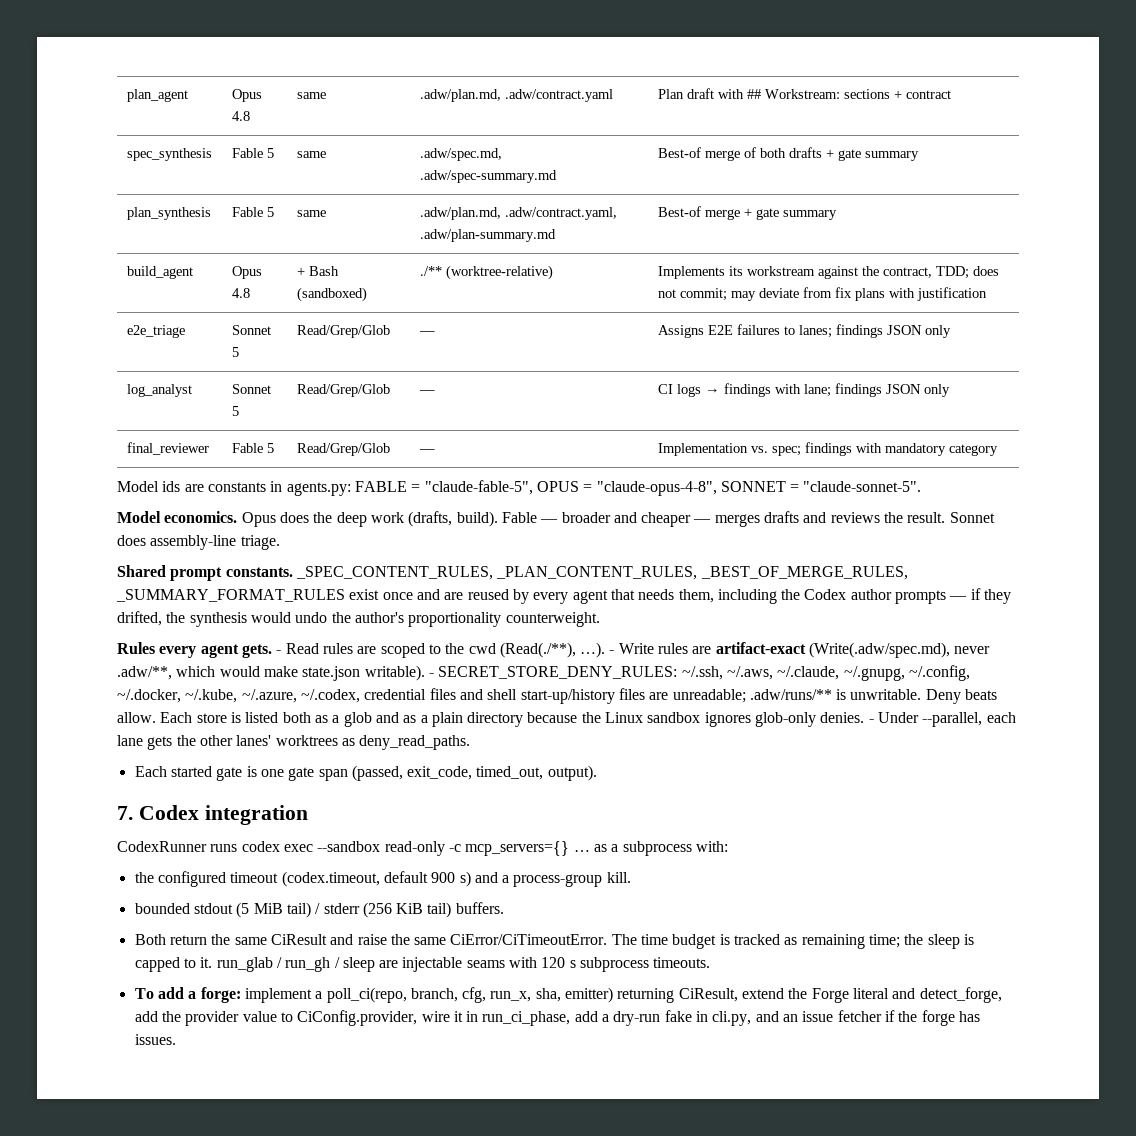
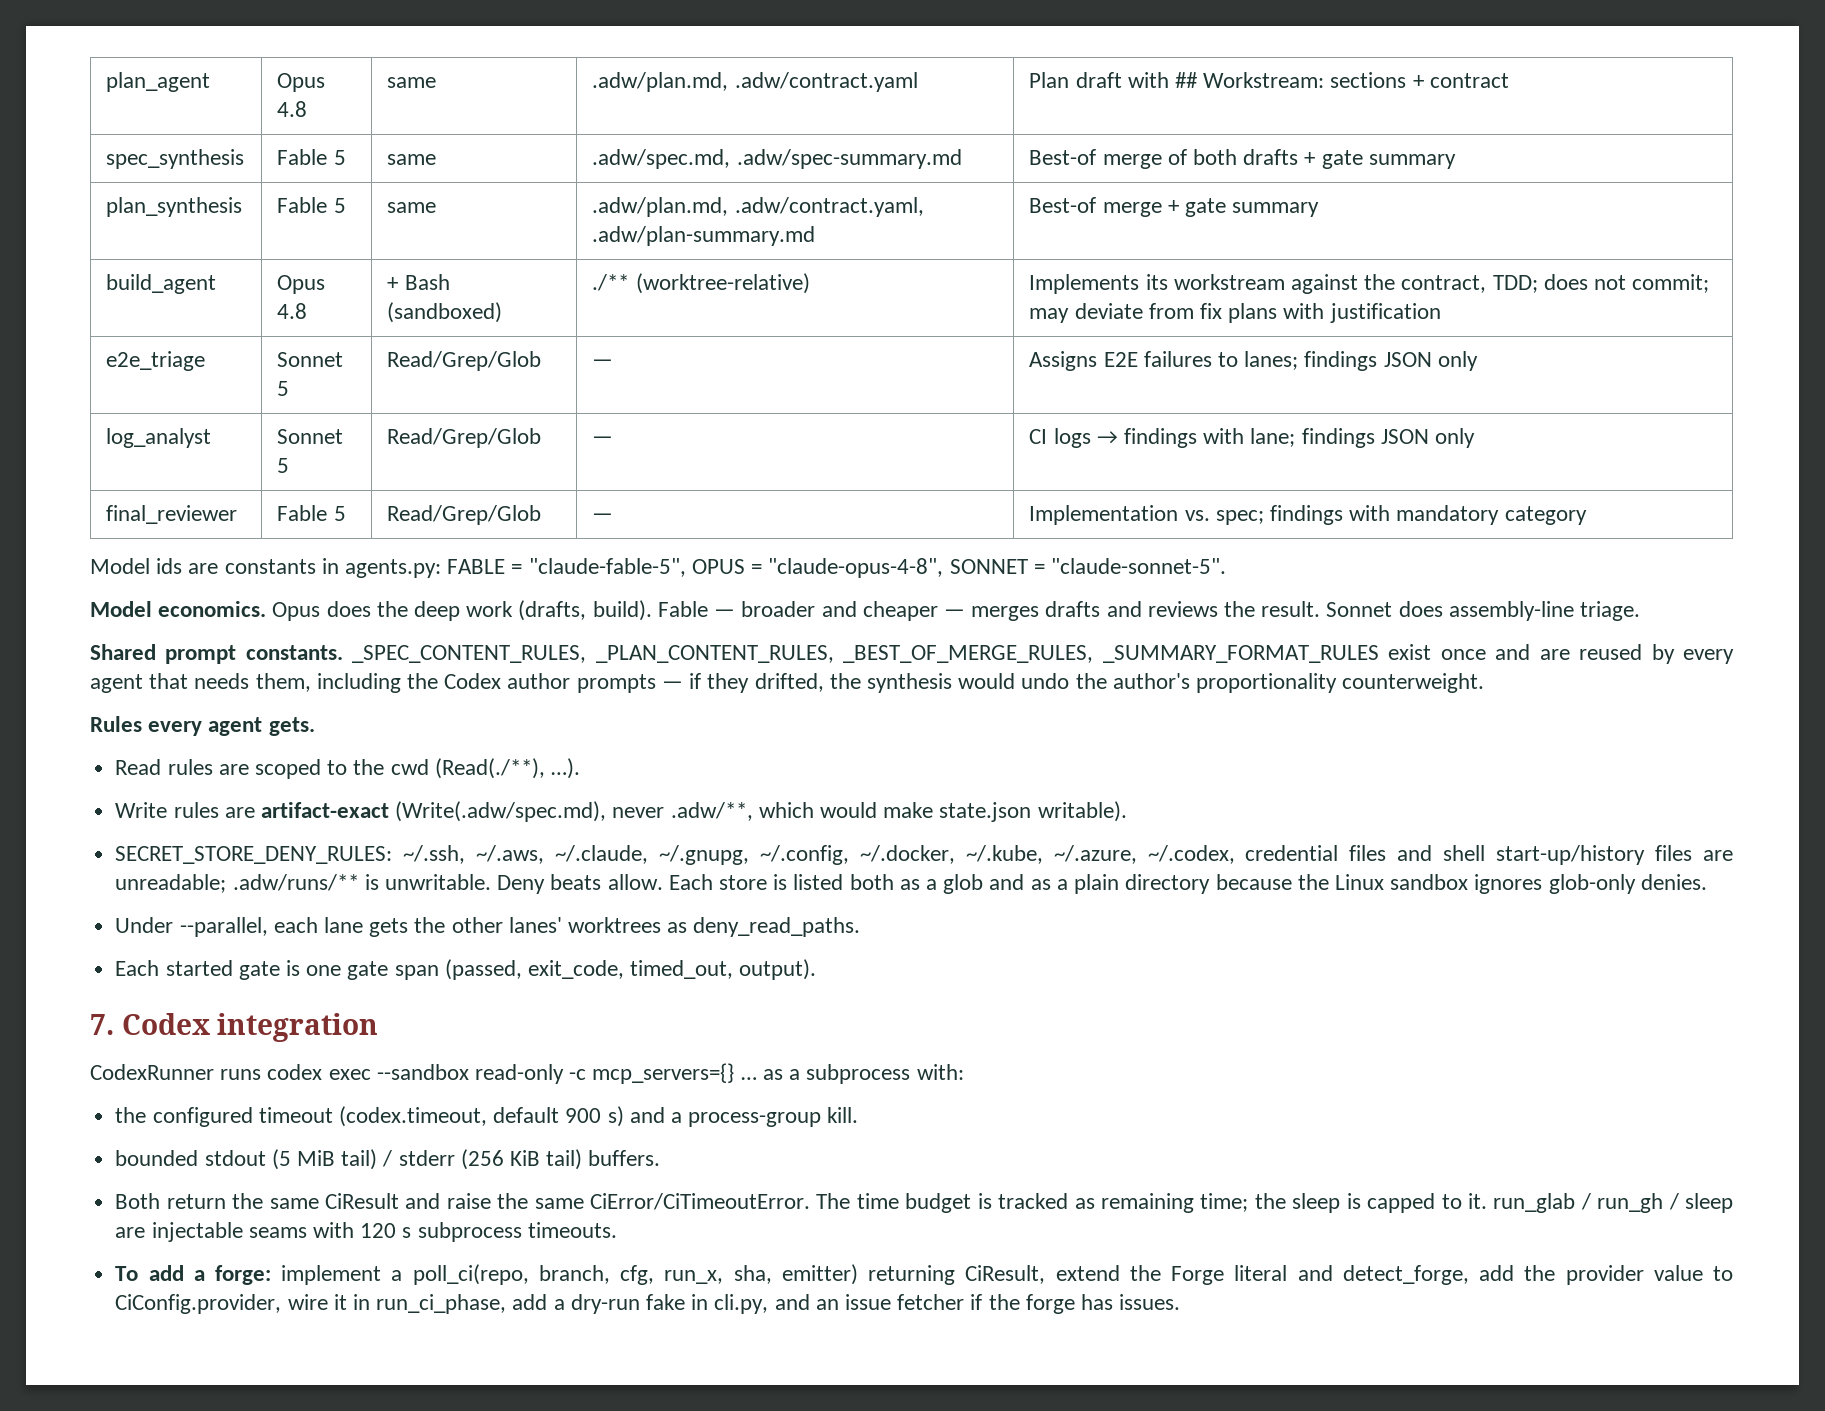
- Rules every agent gets. - Read rules are scoped to the cwd (Read(./**), …). - Write rules are artifact-exact (Write(.adw/spec.md), never .adw/**, which would make state.json writable). - SECRET_STORE_DENY_RULES: ~/.ssh, ~/.aws, ~/.claude, ~/.gnupg, ~/.config, ~/.docker, ~/.kube, ~/.azure, ~/.codex, credential files and shell start-up/history files are unreadable; .adw/runs/** is unwritable.
+ Rules every agent gets.
+ Read rules are scoped to the cwd (Read(./**), …).
+ Write rules are artifact-exact (Write(.adw/spec.md), never .adw/**, which would make state.json writable).
+ SECRET_STORE_DENY_RULES: ~/.ssh, ~/.aws, ~/.claude, ~/.gnupg, ~/.config, ~/.docker, ~/.kube, ~/.azure, ~/.codex, credential files and shell start-up/history files are unreadable; .adw/runs/** is unwritable.
- Each store is listed both as a glob and as a plain directory because the Linux sandbox ignores glob-only denies. - Under --parallel, each lane gets the other lanes' worktrees as deny_read_paths.
+ Each store is listed both as a glob and as a plain directory because the Linux sandbox ignores glob-only denies.
+ Under --parallel, each lane gets the other lanes' worktrees as deny_read_paths.

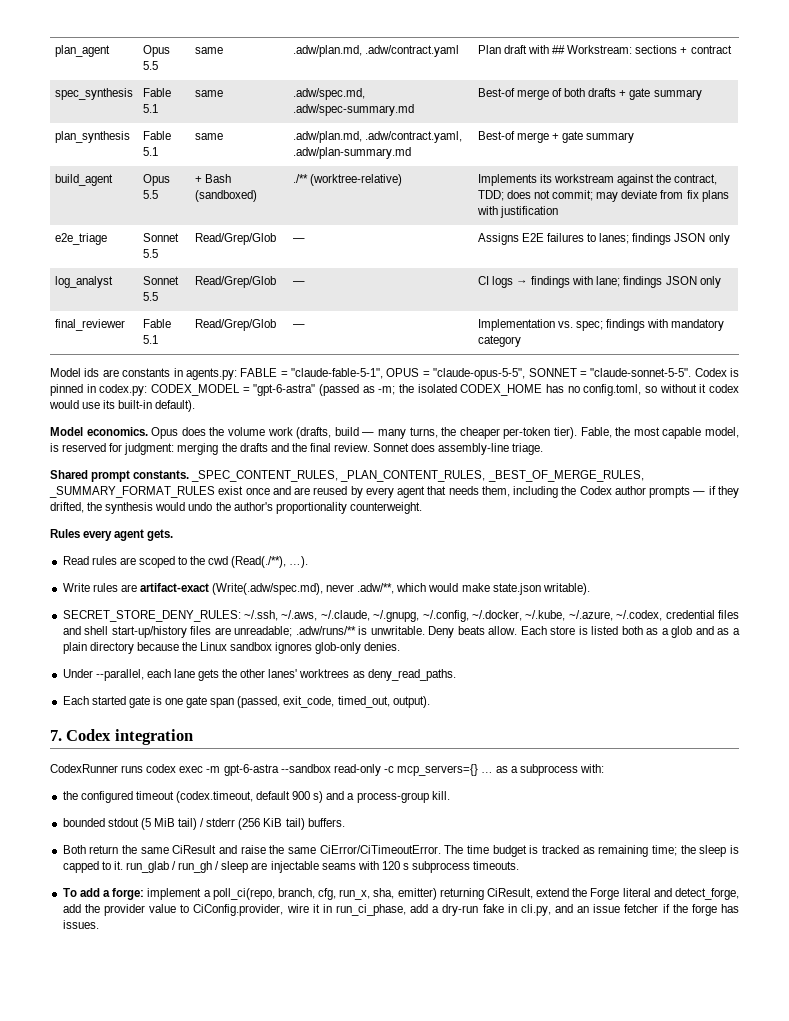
- plan_agent | Opus 4.8 | same | .adw/plan.md, .adw/contract.yaml | Plan draft with ## Workstream: sections + contract
+ plan_agent | Opus 5.5 | same | .adw/plan.md, .adw/contract.yaml | Plan draft with ## Workstream: sections + contract
- spec_synthesis | Fable 5 | same | .adw/spec.md, .adw/spec-summary.md | Best-of merge of both drafts + gate summary
+ spec_synthesis | Fable 5.1 | same | .adw/spec.md, .adw/spec-summary.md | Best-of merge of both drafts + gate summary
- plan_synthesis | Fable 5 | same | .adw/plan.md, .adw/contract.yaml, .adw/plan-summary.md | Best-of merge + gate summary
+ plan_synthesis | Fable 5.1 | same | .adw/plan.md, .adw/contract.yaml, .adw/plan-summary.md | Best-of merge + gate summary
- build_agent | Opus 4.8 | + Bash (sandboxed) | ./** (worktree-relative) | Implements its workstream against the contract, TDD; does not commit; may deviate from fix plans with justification
+ build_agent | Opus 5.5 | + Bash (sandboxed) | ./** (worktree-relative) | Implements its workstream against the contract, TDD; does not commit; may deviate from fix plans with justification
- e2e_triage | Sonnet 5 | Read/Grep/Glob | — | Assigns E2E failures to lanes; findings JSON only
+ e2e_triage | Sonnet 5.5 | Read/Grep/Glob | — | Assigns E2E failures to lanes; findings JSON only
- log_analyst | Sonnet 5 | Read/Grep/Glob | — | CI logs → findings with lane; findings JSON only
+ log_analyst | Sonnet 5.5 | Read/Grep/Glob | — | CI logs → findings with lane; findings JSON only
- final_reviewer | Fable 5 | Read/Grep/Glob | — | Implementation vs. spec; findings with mandatory category
+ final_reviewer | Fable 5.1 | Read/Grep/Glob | — | Implementation vs. spec; findings with mandatory category
- Model ids are constants in agents.py: FABLE = "claude-fable-5", OPUS = "claude-opus-4-8", SONNET = "claude-sonnet-5".
+ Model ids are constants in agents.py: FABLE = "claude-fable-5-1", OPUS = "claude-opus-5-5", SONNET = "claude-sonnet-5-5". Codex is pinned in codex.py: CODEX_MODEL = "gpt-6-astra" (passed as -m; the isolated CODEX_HOME has no config.toml, so without it codex would use its built-in default).
- Opus does the deep work (drafts, build). Fable — broader and cheaper — merges drafts and reviews the result.
+ Opus does the volume work (drafts, build — many turns, the cheaper per-token tier). Fable, the most capable model, is reserved for judgment: merging the drafts and the final review.
- CodexRunner runs codex exec --sandbox read-only -c mcp_servers={} … as a subprocess with:
+ CodexRunner runs codex exec -m gpt-6-astra --sandbox read-only -c mcp_servers={} … as a subprocess with:

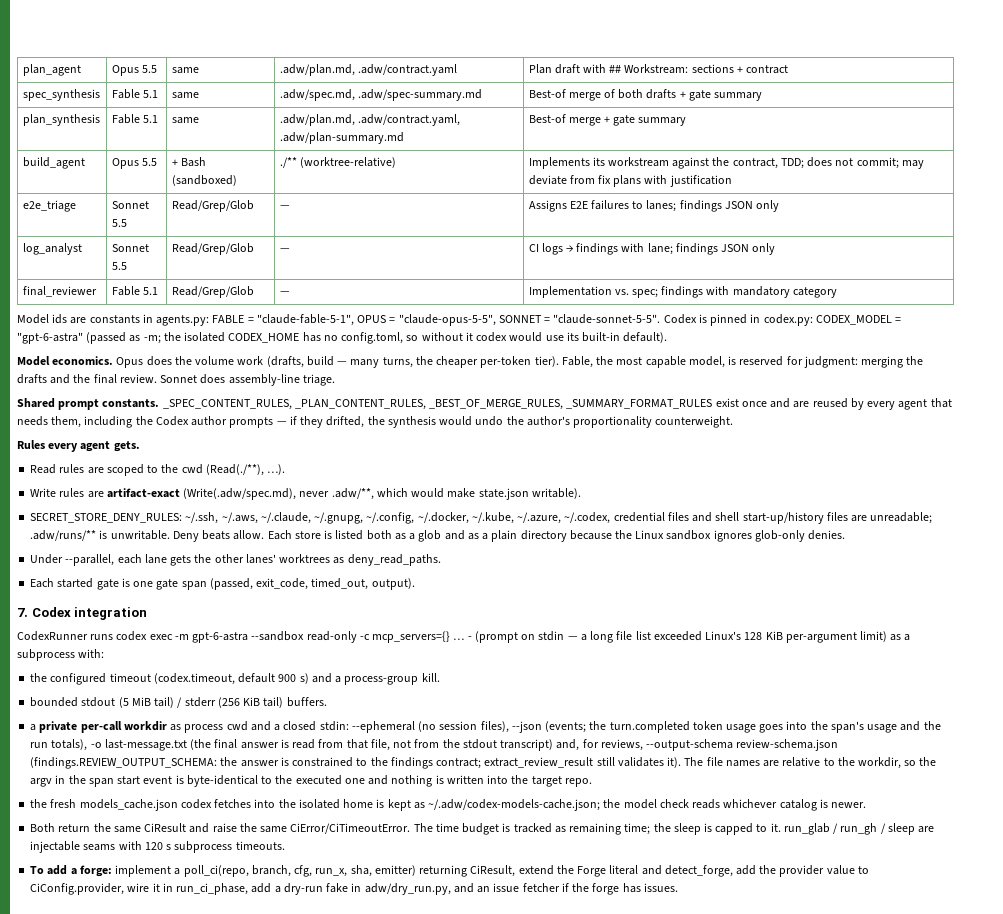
- CodexRunner runs codex exec -m gpt-6-astra --sandbox read-only -c mcp_servers={} … as a subprocess with:
+ CodexRunner runs codex exec -m gpt-6-astra --sandbox read-only -c mcp_servers={} … - (prompt on stdin — a long file list exceeded Linux's 128 KiB per-argument limit) as a subprocess with:
+ a private per-call workdir as process cwd and a closed stdin: --ephemeral (no session files), --json (events; the turn.completed token usage goes into the span's usage and the run totals), -o last-message.txt (the final answer is read from that file, not from the stdout transcript) and, for reviews, --output-schema review-schema.json (findings.REVIEW_OUTPUT_SCHEMA: the answer is constrained to the findings contract; extract_review_result still validates it). The file names are relative to the workdir, so the argv in the span start event is byte-identical to the executed one and nothing is written into the target repo.
+ the fresh models_cache.json codex fetches into the isolated home is kept as ~/.adw/codex-models-cache.json; the model check reads whichever catalog is newer.
- To add a forge: implement a poll_ci(repo, branch, cfg, run_x, sha, emitter) returning CiResult, extend the Forge literal and detect_forge, add the provider value to CiConfig.provider, wire it in run_ci_phase, add a dry-run fake in cli.py, and an issue fetcher if the forge has issues.
+ To add a forge: implement a poll_ci(repo, branch, cfg, run_x, sha, emitter) returning CiResult, extend the Forge literal and detect_forge, add the provider value to CiConfig.provider, wire it in run_ci_phase, add a dry-run fake in adw/dry_run.py, and an issue fetcher if the forge has issues.

